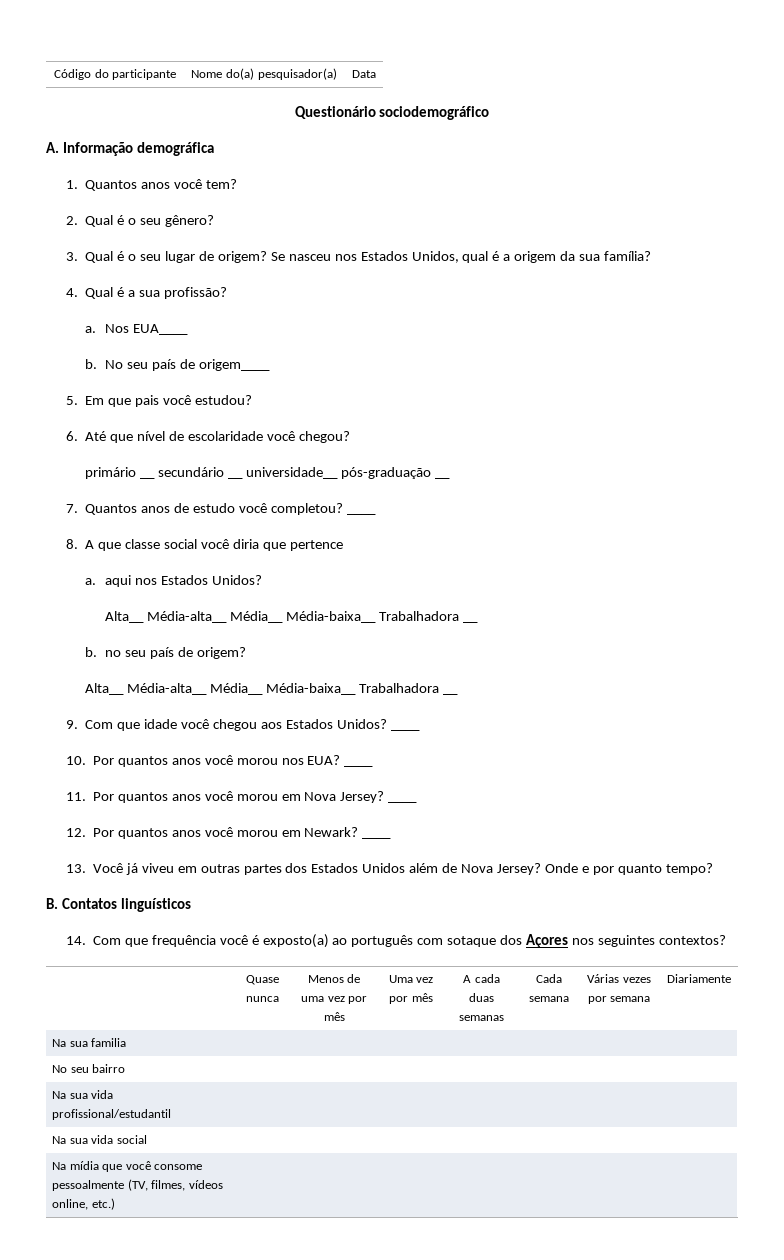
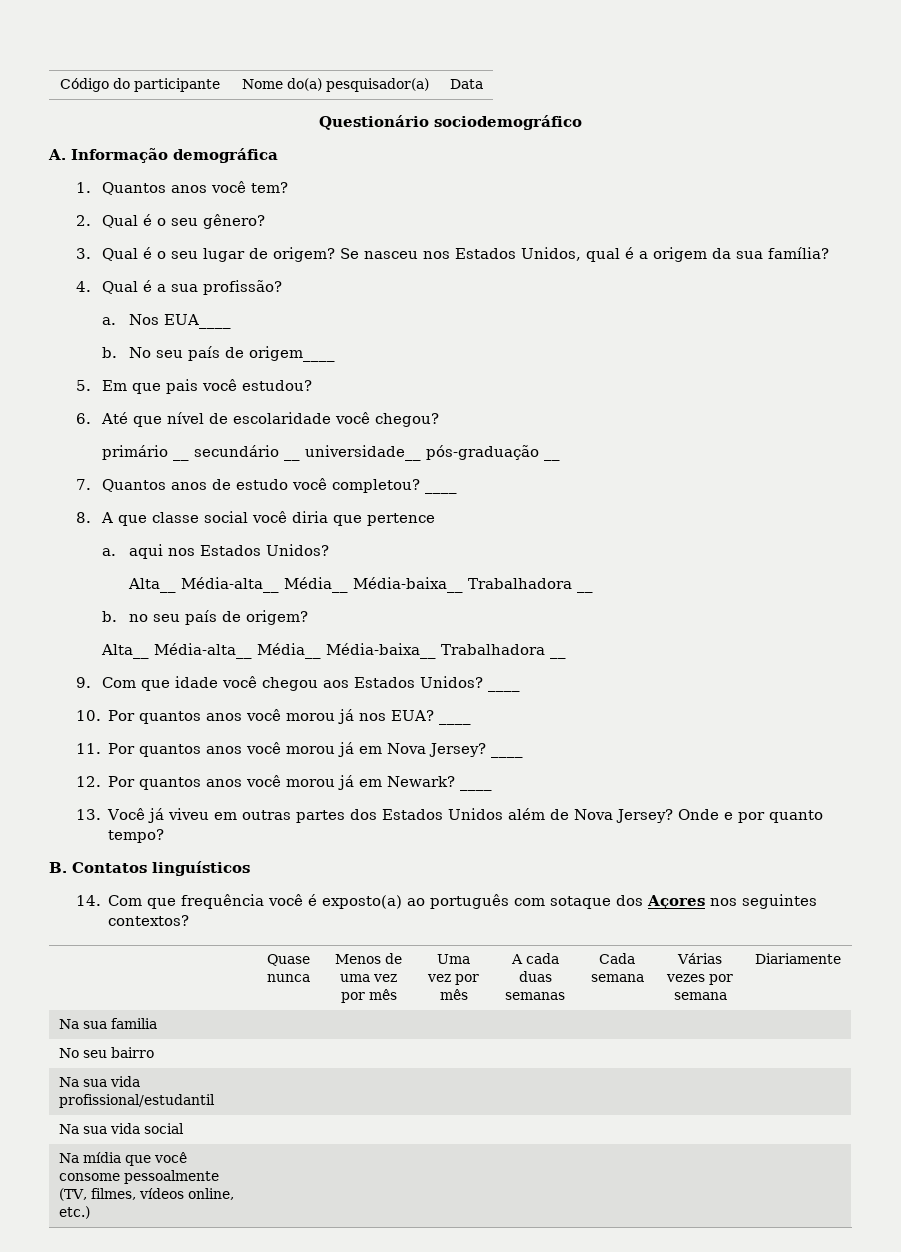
- 10. Por quantos anos você morou nos EUA?
+ 10. Por quantos anos você morou já nos EUA?
- 11. Por quantos anos você morou em Nova Jersey?
+ 11. Por quantos anos você morou já em Nova Jersey?
- 12. Por quantos anos você morou em Newark?
+ 12. Por quantos anos você morou já em Newark?

